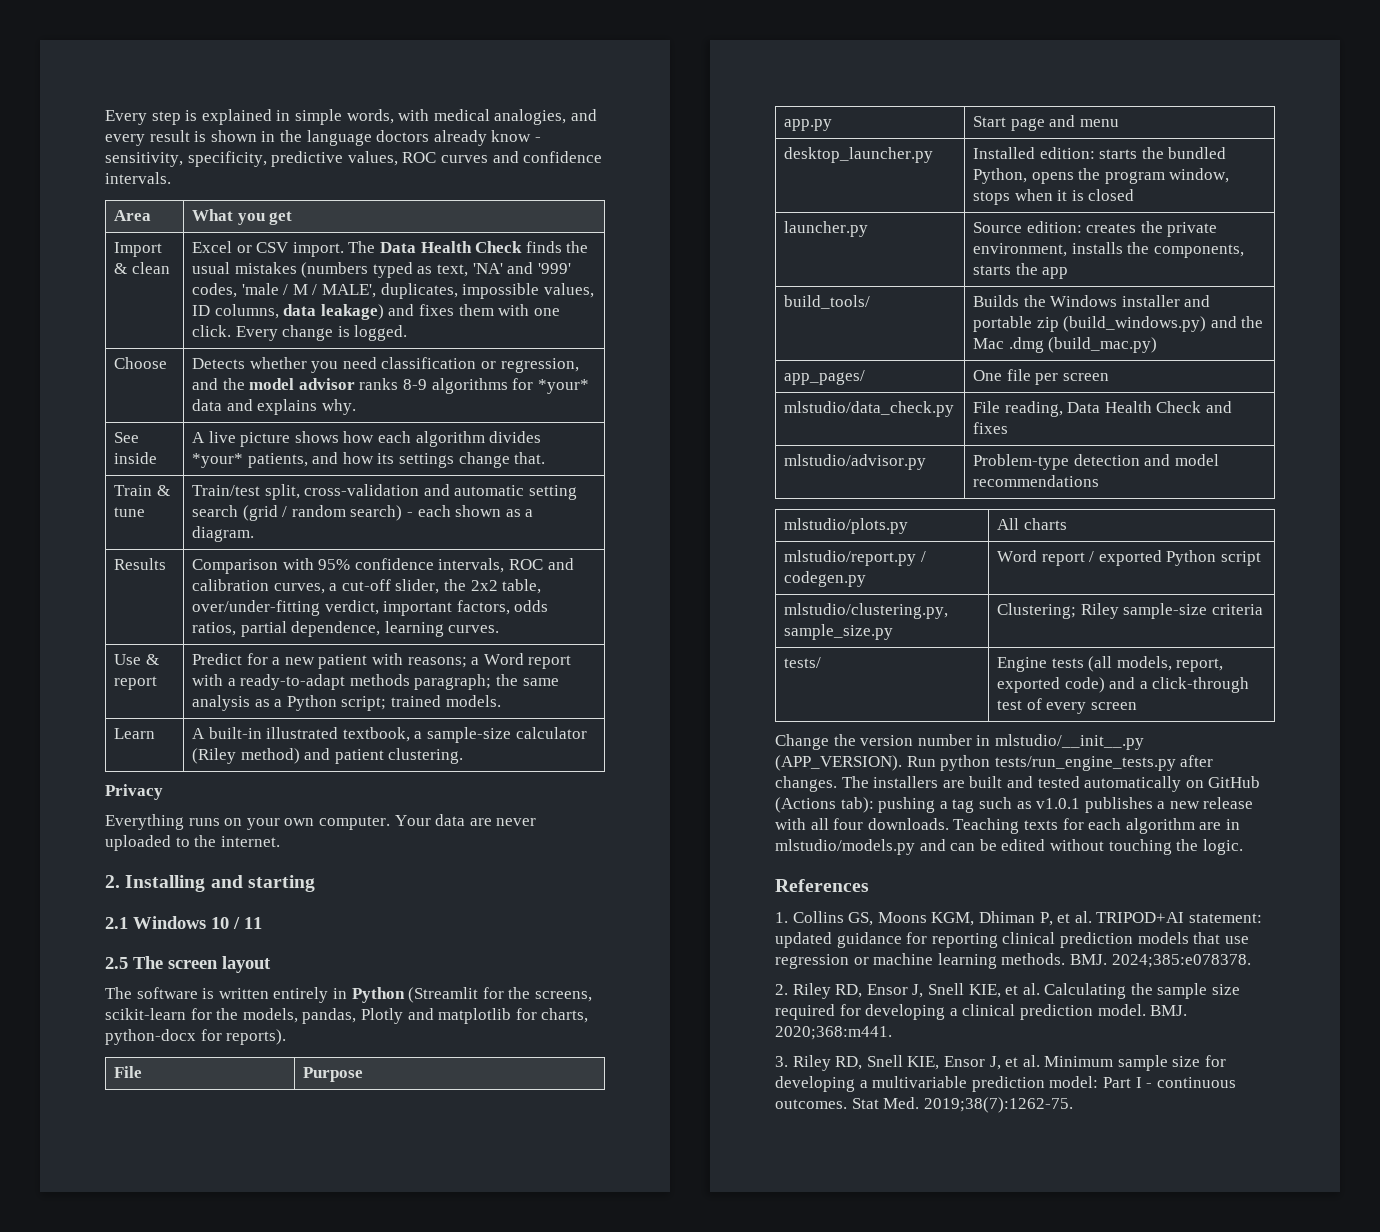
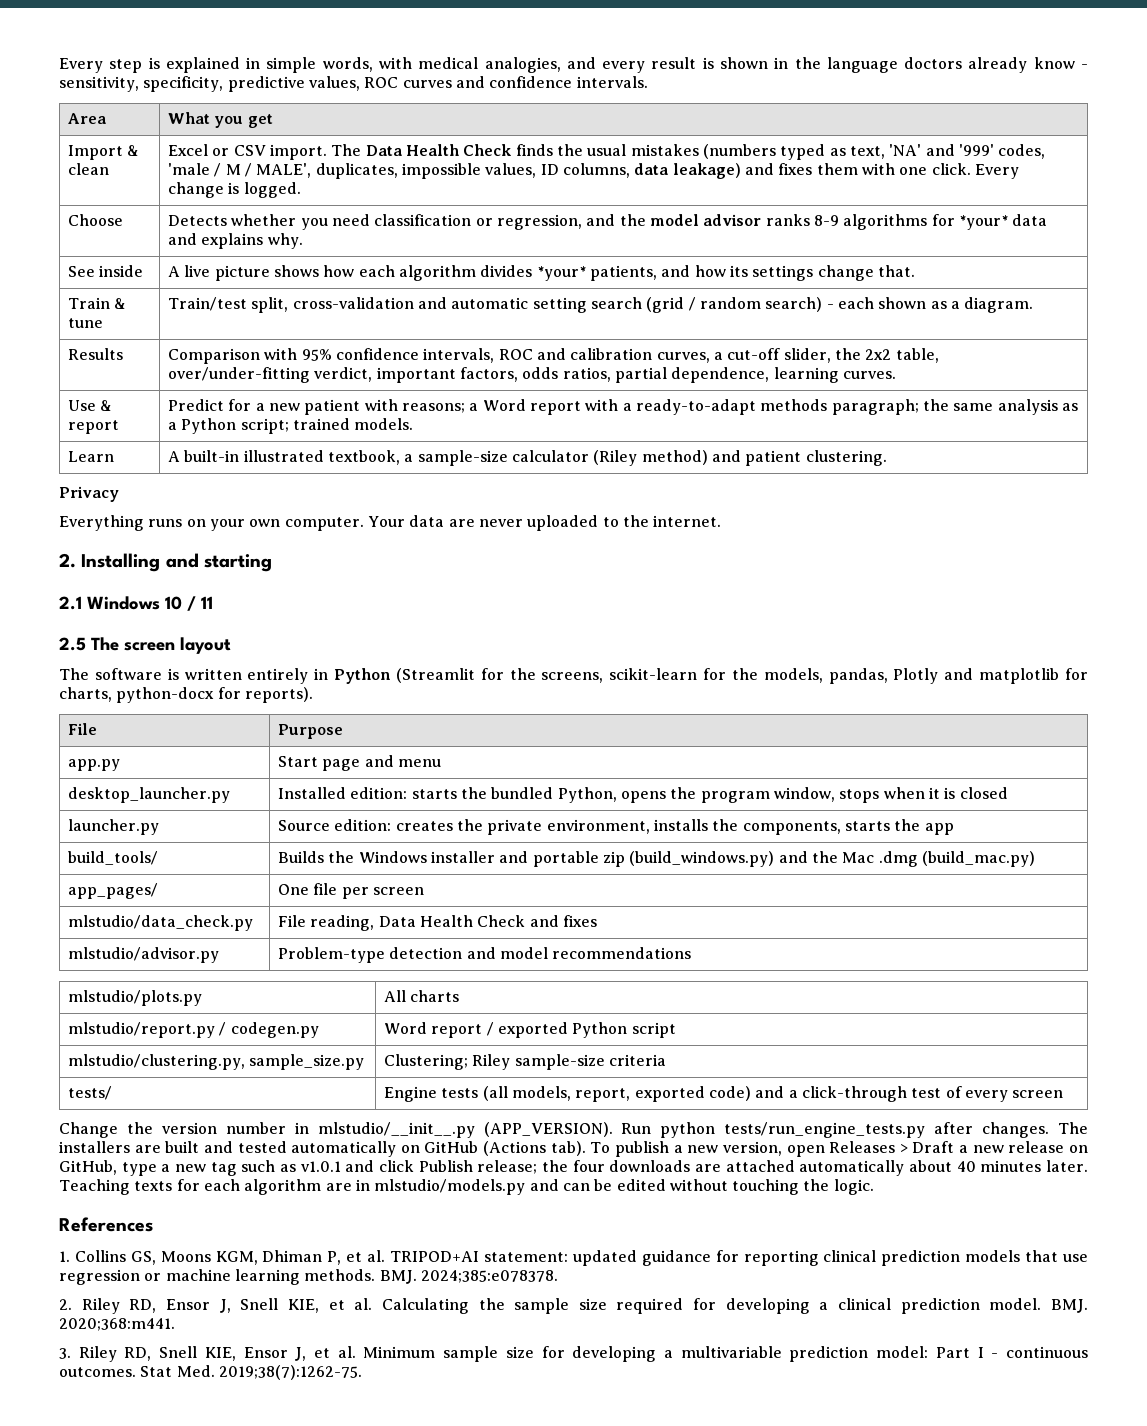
- The installers are built and tested automatically on GitHub (Actions tab): pushing a tag such as v1.0.1 publishes a new release with all four downloads.
+ The installers are built and tested automatically on GitHub (Actions tab). To publish a new version, open Releases > Draft a new release on GitHub, type a new tag such as v1.0.1 and click Publish release; the four downloads are attached automatically about 40 minutes later.

